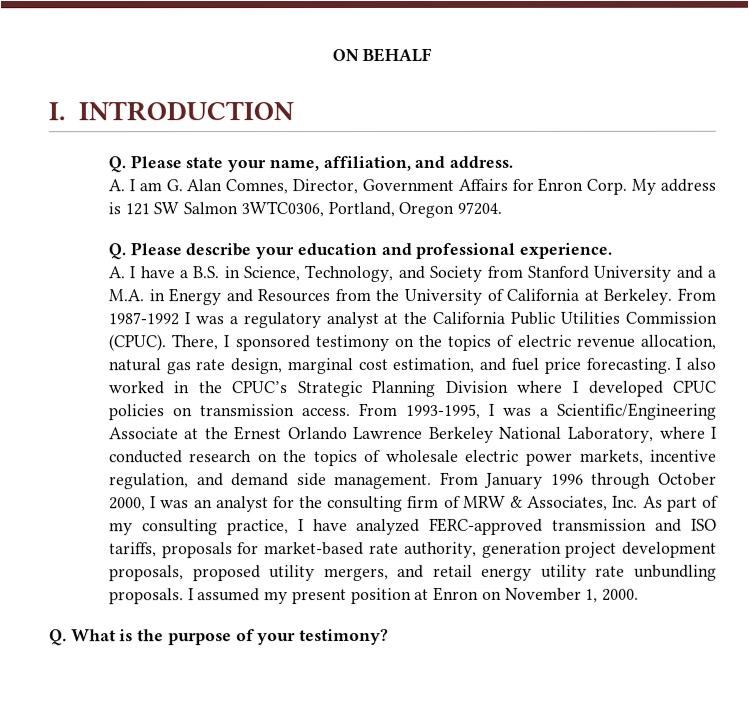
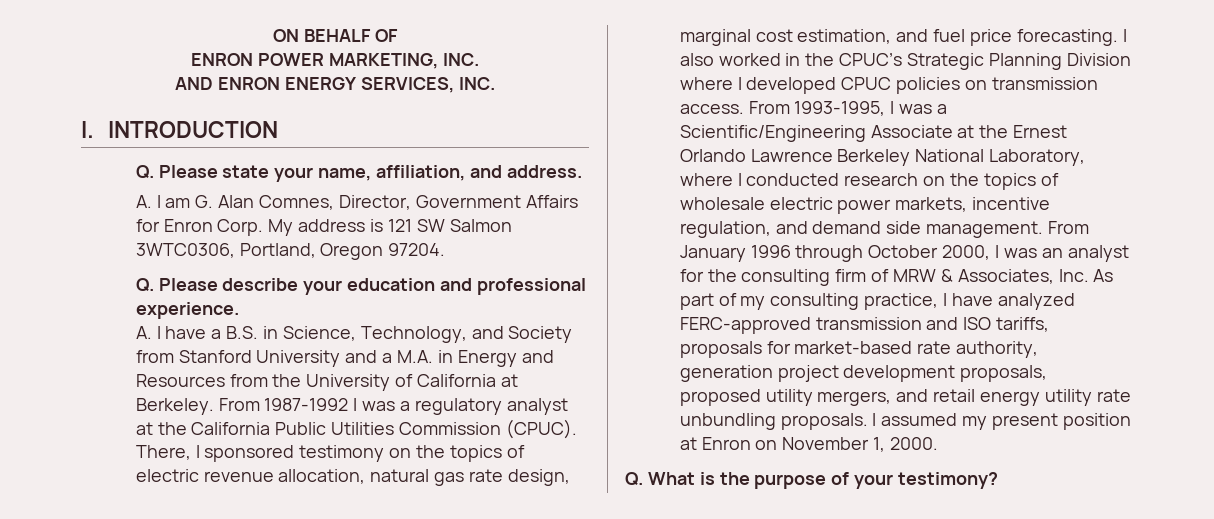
- ON BEHALF
+ ON BEHALF OF
+ ENRON POWER MARKETING, INC.
+ AND ENRON ENERGY SERVICES, INC.

